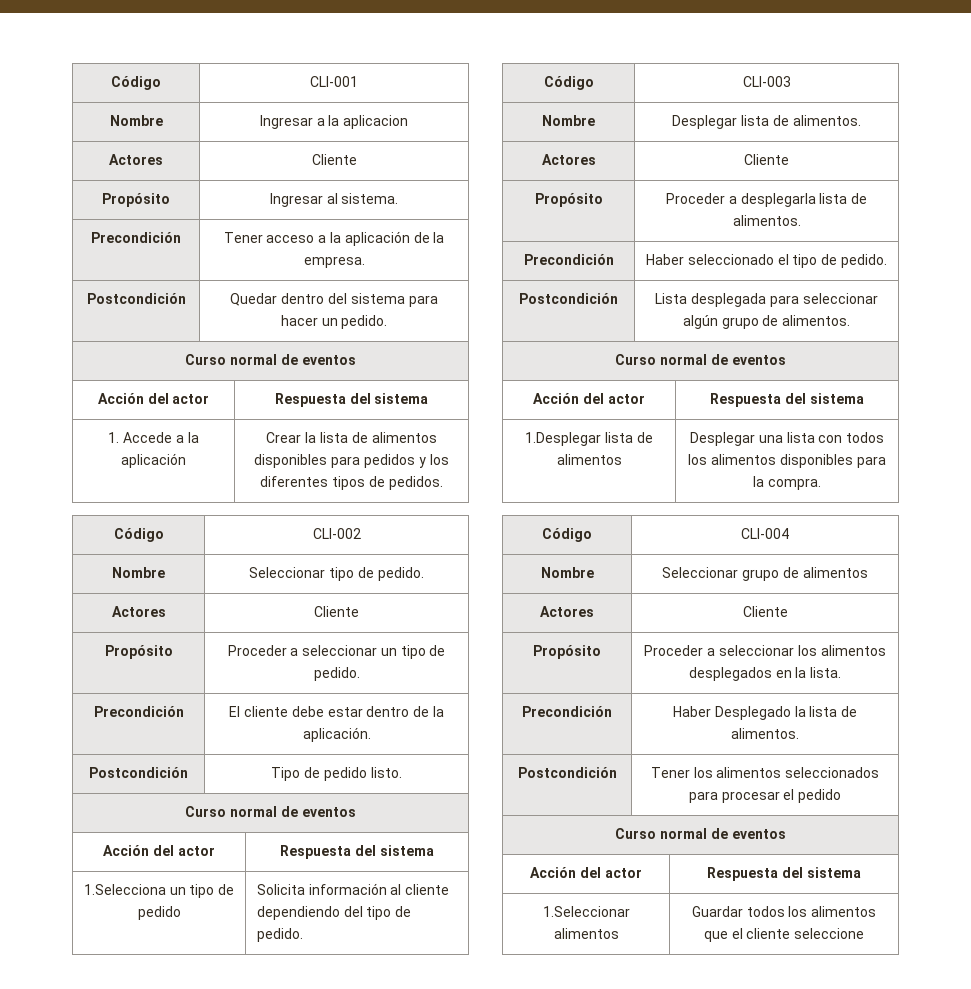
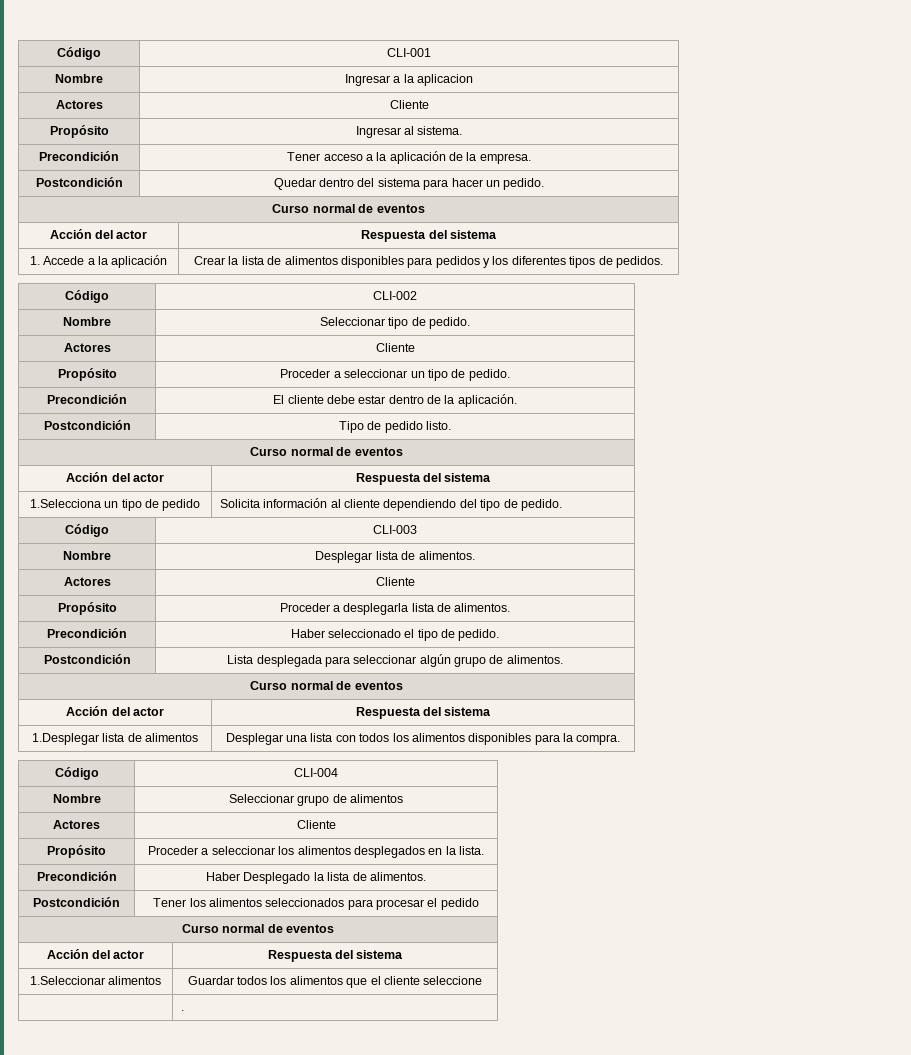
+ | .

